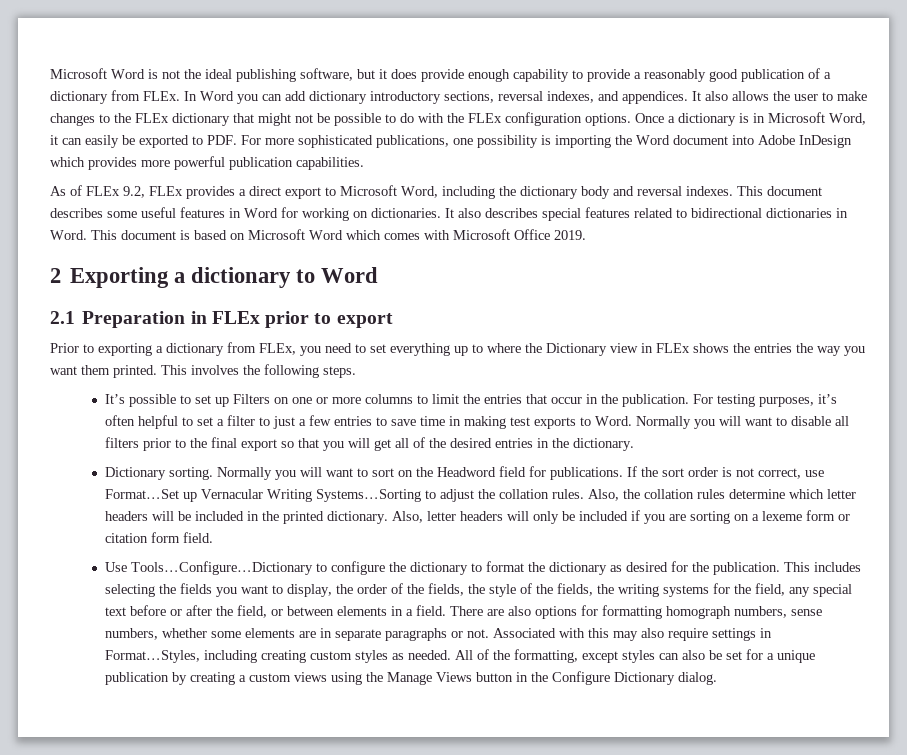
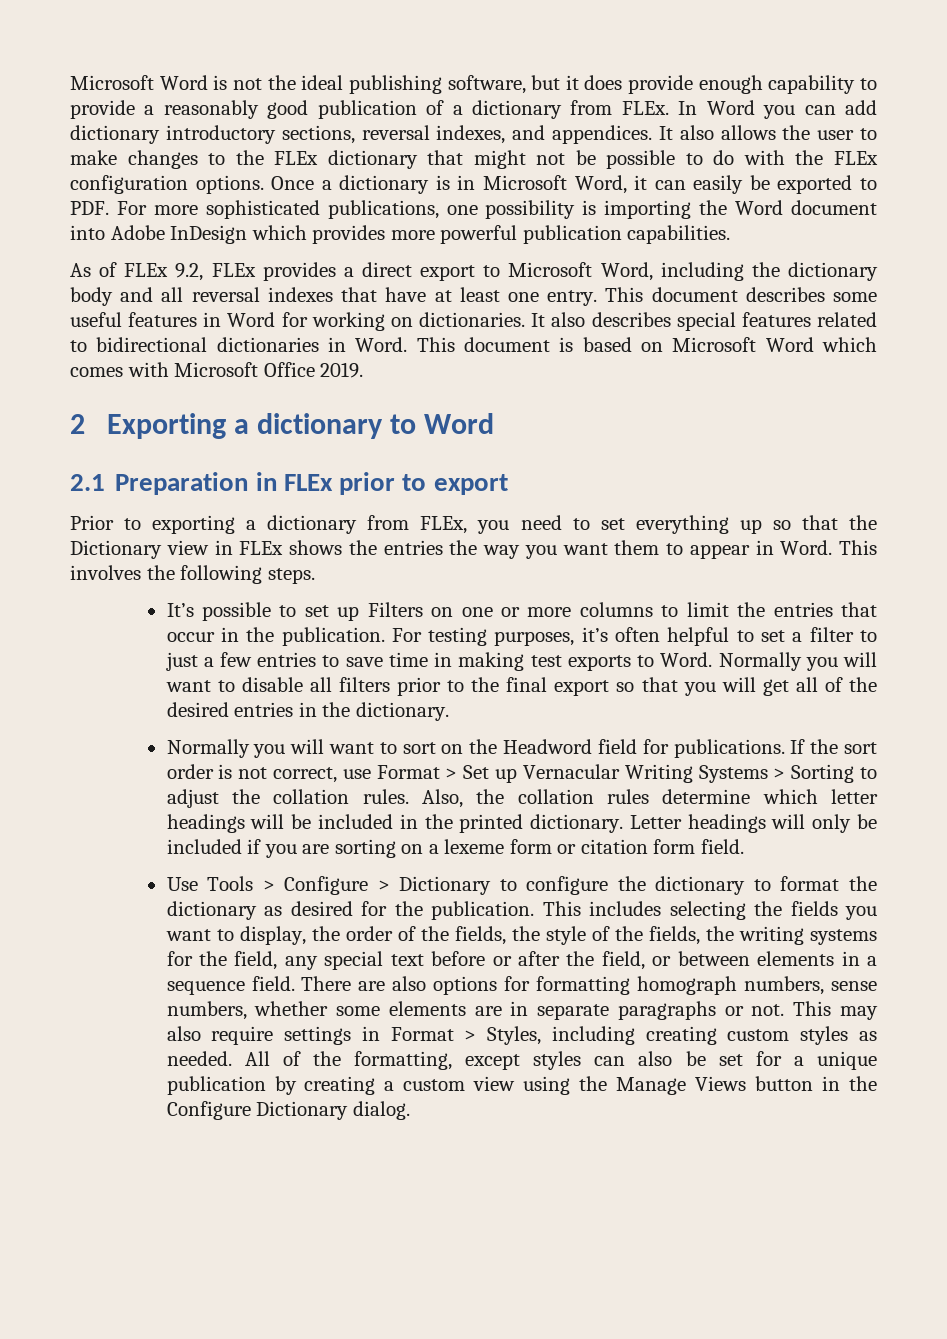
- As of FLEx 9.2, FLEx provides a direct export to Microsoft Word, including the dictionary body and reversal indexes.
+ As of FLEx 9.2, FLEx provides a direct export to Microsoft Word, including the dictionary body and all reversal indexes that have at least one entry.
- Prior to exporting a dictionary from FLEx, you need to set everything up to where the Dictionary view in FLEx shows the entries the way you want them printed.
+ Prior to exporting a dictionary from FLEx, you need to set everything up so that the Dictionary view in FLEx shows the entries the way you want them to appear in Word.
- Dictionary sorting.
- If the sort order is not correct, use Format…Set up Vernacular Writing Systems…Sorting to adjust the collation rules.
+ If the sort order is not correct, use Format > Set up Vernacular Writing Systems > Sorting to adjust the collation rules.
- Also, the collation rules determine which letter headers will be included in the printed dictionary.
+ Also, the collation rules determine which letter headings will be included in the printed dictionary.
- Also, letter headers will only be included if you are sorting on a lexeme form or citation form field.
+ Letter headings will only be included if you are sorting on a lexeme form or citation form field.
- Use Tools…Configure…Dictionary to configure the dictionary to format the dictionary as desired for the publication.
+ Use Tools > Configure > Dictionary to configure the dictionary to format the dictionary as desired for the publication.
- This includes selecting the fields you want to display, the order of the fields, the style of the fields, the writing systems for the field, any special text before or after the field, or between elements in a field.
+ This includes selecting the fields you want to display, the order of the fields, the style of the fields, the writing systems for the field, any special text before or after the field, or between elements in a sequence field.
- Associated with this may also require settings in Format…Styles, including creating custom styles as needed.
+ This may also require settings in Format > Styles, including creating custom styles as needed.
- All of the formatting, except styles can also be set for a unique publication by creating a custom views using the Manage Views button in the Configure Dictionary dialog.
+ All of the formatting, except styles can also be set for a unique publication by creating a custom view using the Manage Views button in the Configure Dictionary dialog.

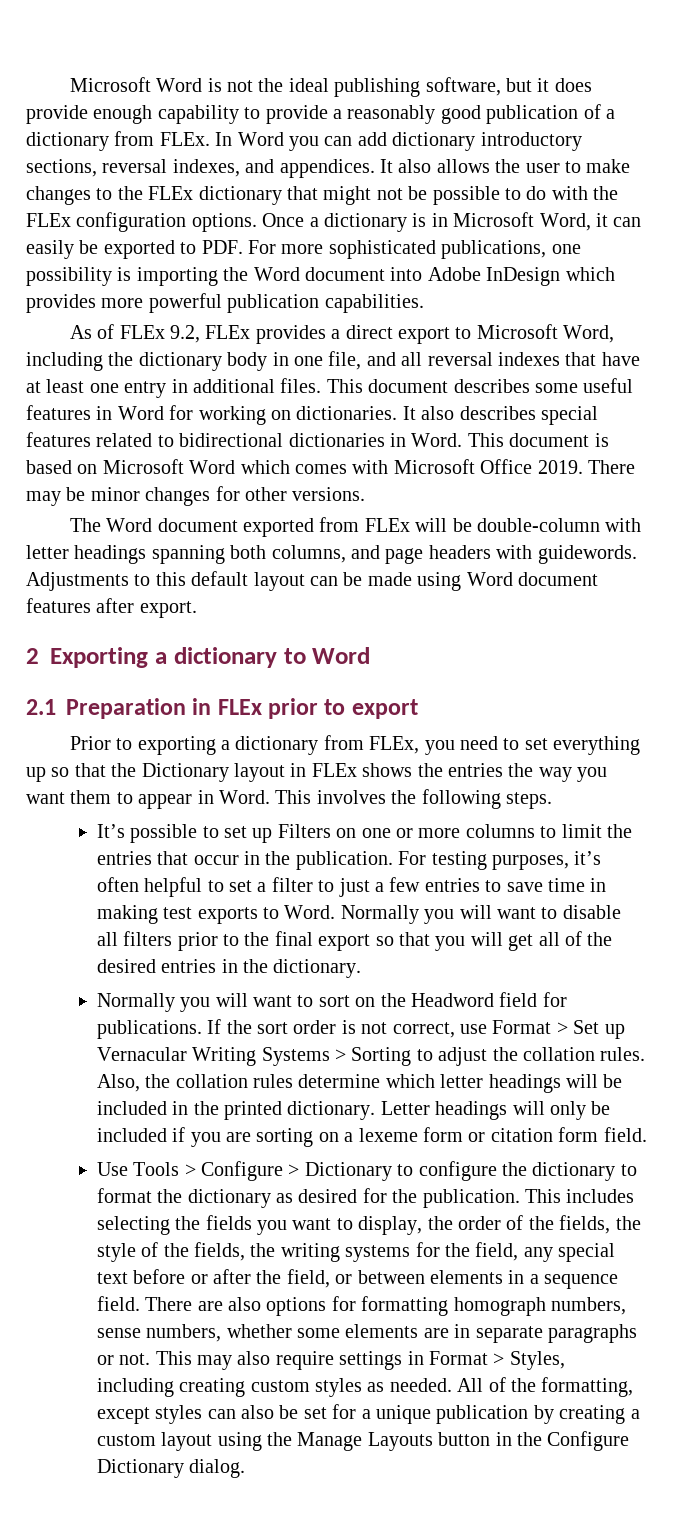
- As of FLEx 9.2, FLEx provides a direct export to Microsoft Word, including the dictionary body and all reversal indexes that have at least one entry.
+ As of FLEx 9.2, FLEx provides a direct export to Microsoft Word, including the dictionary body in one file, and all reversal indexes that have at least one entry in additional files.
+ There may be minor changes for other versions.
+ The Word document exported from FLEx will be double-column with letter headings spanning both columns, and page headers with guidewords. Adjustments to this default layout can be made using Word document features after export.
- Prior to exporting a dictionary from FLEx, you need to set everything up so that the Dictionary view in FLEx shows the entries the way you want them to appear in Word.
+ Prior to exporting a dictionary from FLEx, you need to set everything up so that the Dictionary layout in FLEx shows the entries the way you want them to appear in Word.
- All of the formatting, except styles can also be set for a unique publication by creating a custom view using the Manage Views button in the Configure Dictionary dialog.
+ All of the formatting, except styles can also be set for a unique publication by creating a custom layout using the Manage Layouts button in the Configure Dictionary dialog.

